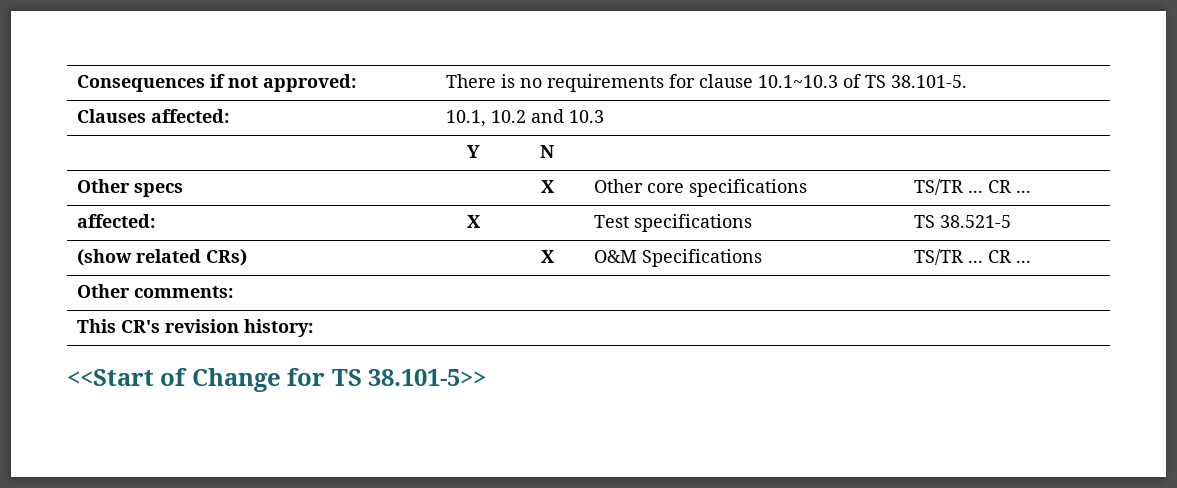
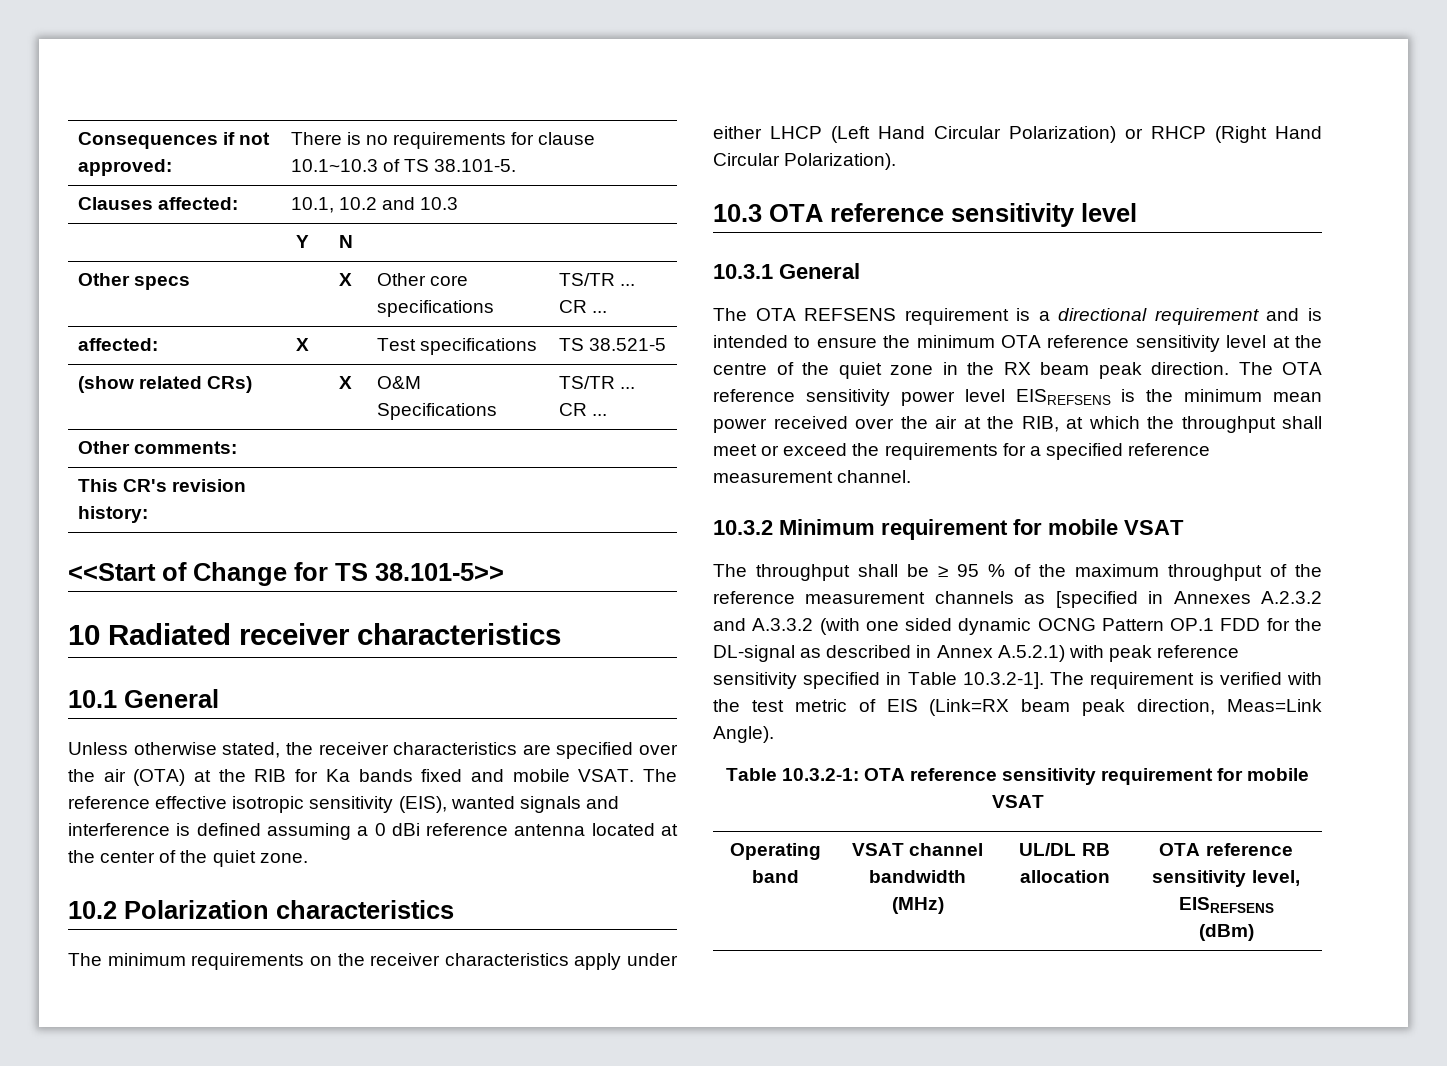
+ 10 Radiated receiver characteristics
+ 10.1 General
+ Unless otherwise stated, the receiver characteristics are specified over the air (OTA) at the RIB for Ka bands fixed and mobile VSAT. The reference effective isotropic sensitivity (EIS), wanted signals and interference is defined assuming a 0 dBi reference antenna located at the center of the quiet zone.
+ 10.2 Polarization characteristics
+ The minimum requirements on the receiver characteristics apply under either LHCP (Left Hand Circular Polarization) or RHCP (Right Hand Circular Polarization).
+ 10.3 OTA reference sensitivity level
+ 10.3.1 General
+ The OTA REFSENS requirement is a directional requirement and is intended to ensure the minimum OTA reference sensitivity level at the centre of the quiet zone in the RX beam peak direction. The OTA reference sensitivity power level EISREFSENS is the minimum mean power received over the air at the RIB, at which the throughput shall meet or exceed the requirements for a specified reference measurement channel.
+ 10.3.2 Minimum requirement for mobile VSAT
+ The throughput shall be ≥ 95 % of the maximum throughput of the reference measurement channels as [specified in Annexes A.2.3.2 and A.3.3.2 (with one sided dynamic OCNG Pattern OP.1 FDD for the DL-signal as described in Annex A.5.2.1) with peak reference sensitivity specified in Table 10.3.2-1]. The requirement is verified with the test metric of EIS (Link=RX beam peak direction, Meas=Link Angle).
+ Table 10.3.2-1: OTA reference sensitivity requirement for mobile VSAT
+ Operating band | VSAT channel bandwidth (MHz) | UL/DL RB allocation | OTA reference sensitivity level, EISREFSENS
+ (dBm)

